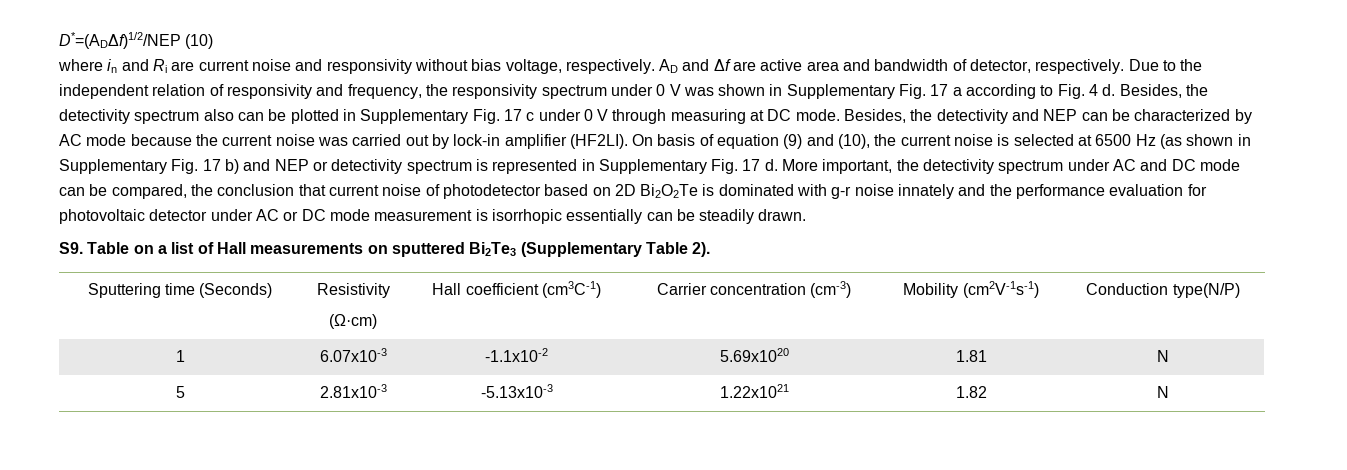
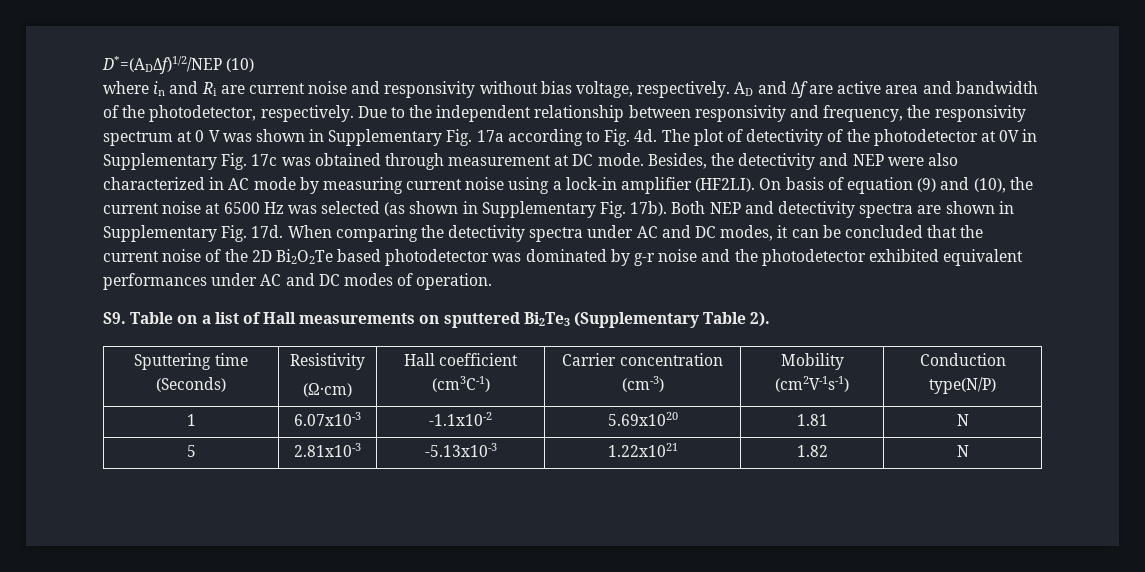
- AD and Δf are active area and bandwidth of detector, respectively.
+ AD and Δf are active area and bandwidth of the photodetector, respectively.
- Due to the independent relation of responsivity and frequency, the responsivity spectrum under 0 V was shown in Supplementary Fig. 17 a according to Fig. 4 d. Besides, the detectivity spectrum also can be plotted in Supplementary Fig. 17 c under 0 V through measuring at DC mode.
+ Due to the independent relationship between responsivity and frequency, the responsivity spectrum at 0 V was shown in Supplementary Fig. 17a according to Fig. 4d. The plot of detectivity of the photodetector at 0V in Supplementary Fig. 17c was obtained through measurement at DC mode.
- Besides, the detectivity and NEP can be characterized by AC mode because the current noise was carried out by lock-in amplifier (HF2LI).
+ Besides, the detectivity and NEP were also characterized in AC mode by measuring current noise using a lock-in amplifier (HF2LI).
- On basis of equation (9) and (10), the current noise is selected at 6500 Hz (as shown in Supplementary Fig. 17 b) and NEP or detectivity spectrum is represented in Supplementary Fig. 17 d. More important, the detectivity spectrum under AC and DC mode can be compared, the conclusion that current noise of photodetector based on 2D Bi2O2Te is dominated with g-r noise innately and the performance evaluation for photovoltaic detector under AC or DC mode measurement is isorrhopic essentially can be steadily drawn.
+ On basis of equation (9) and (10), the current noise at 6500 Hz was selected (as shown in Supplementary Fig. 17b). Both NEP and detectivity spectra are shown in Supplementary Fig. 17d. When comparing the detectivity spectra under AC and DC modes, it can be concluded that the current noise of the 2D Bi2O2Te based photodetector was dominated by g-r noise and the photodetector exhibited equivalent performances under AC and DC modes of operation.

